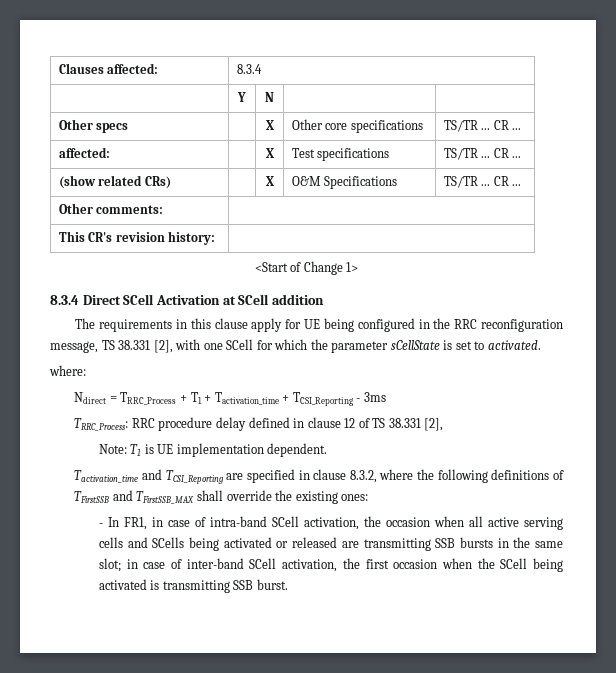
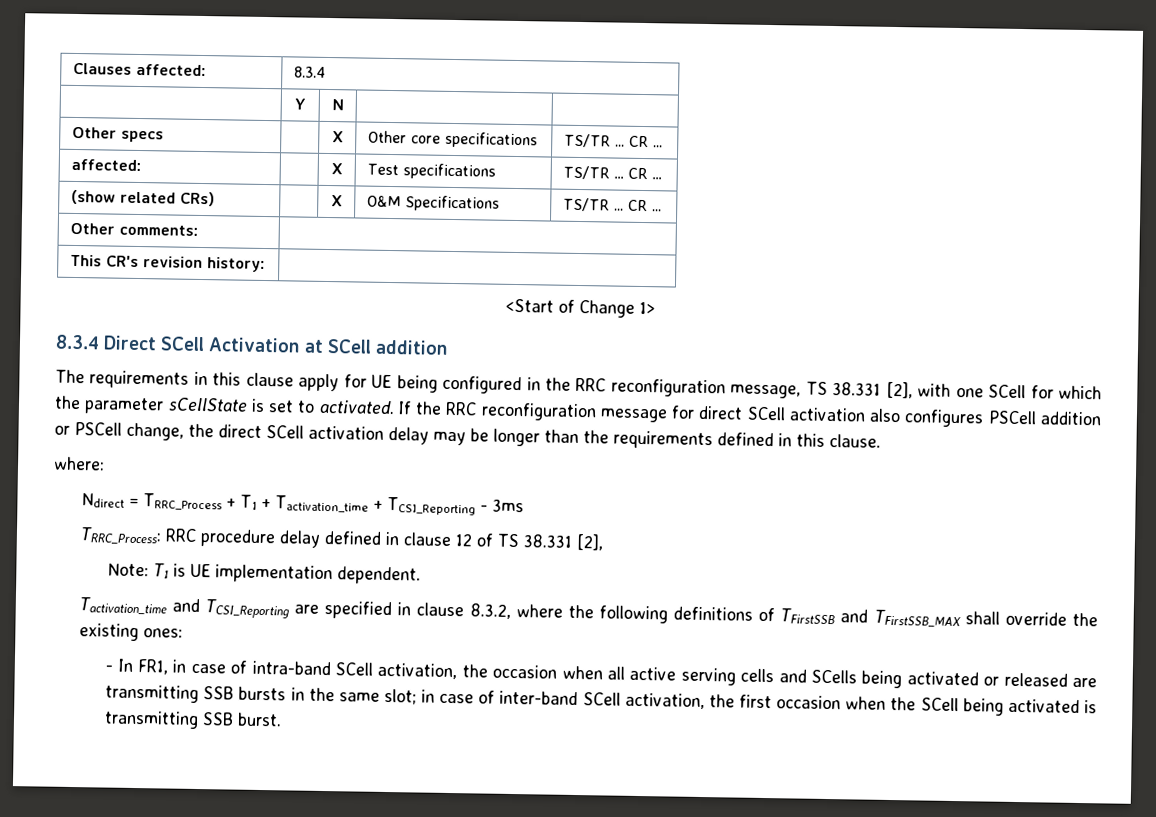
+ If the RRC reconfiguration message for direct SCell activation also configures PSCell addition or PSCell change, the direct SCell activation delay may be longer than the requirements defined in this clause.

